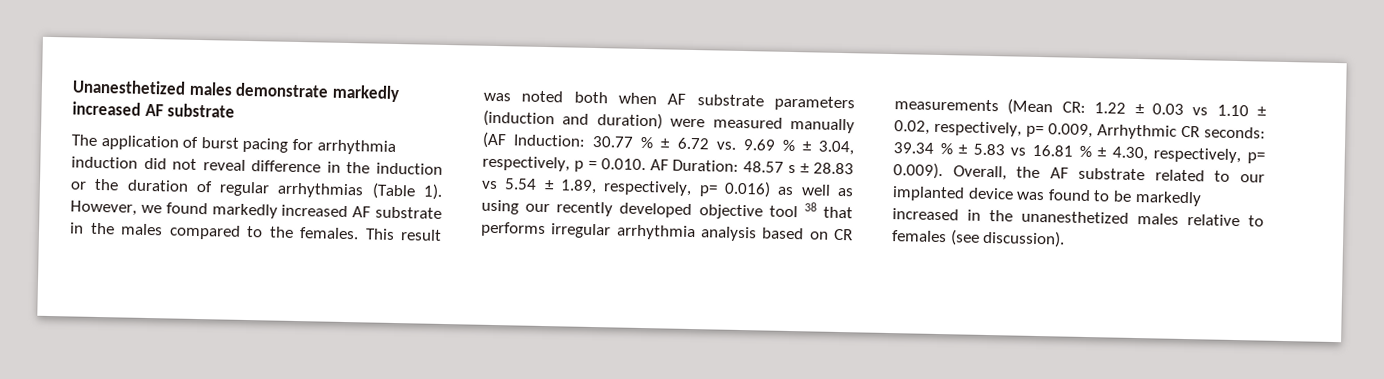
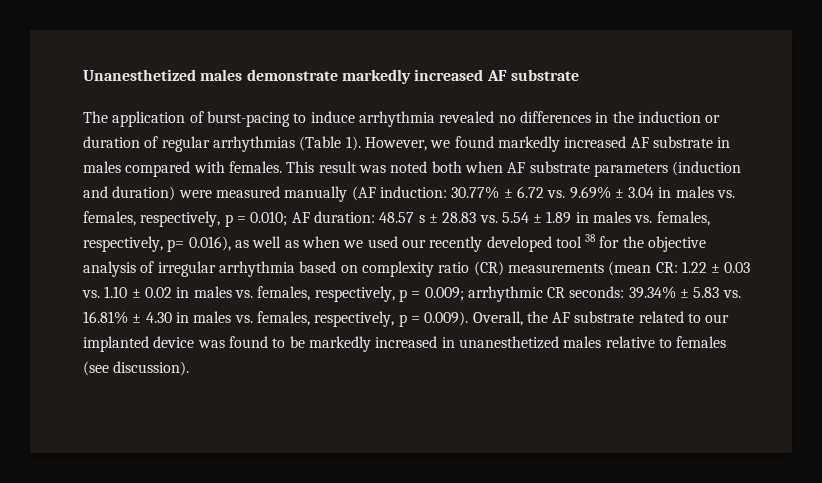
- The application of burst pacing for arrhythmia induction did not reveal difference in the induction or the duration of regular arrhythmias (Table 1).
+ The application of burst-pacing to induce arrhythmia revealed no differences in the induction or duration of regular arrhythmias (Table 1).
- However, we found markedly increased AF substrate in the males compared to the females.
+ However, we found markedly increased AF substrate in males compared with females.
- This result was noted both when AF substrate parameters (induction and duration) were measured manually (AF Induction: 30.77 % ± 6.72 vs. 9.69 % ± 3.04, respectively, p = 0.010. AF Duration:
+ This result was noted both when AF substrate parameters (induction and duration) were measured manually (AF induction: 30.77% ± 6.72 vs. 9.69% ± 3.04 in males vs. females, respectively, p = 0.010; AF duration:
- 48.57 s ± 28.83 vs 5.54 ± 1.89, respectively, p= 0.016) as well as using our recently developed objective tool 38 that performs irregular arrhythmia analysis based on CR measurements (Mean CR:
+ 48.57 s ± 28.83 vs. 5.54 ± 1.89 in males vs. females, respectively, p= 0.016), as well as when we used our recently developed tool 38 for the objective analysis of irregular arrhythmia based on complexity ratio (CR) measurements (mean CR:
- 1.22 ± 0.03 vs 1.10 ± 0.02, respectively, p= 0.009, Arrhythmic CR seconds: 39.34 % ± 5.83 vs 16.81 % ± 4.30, respectively, p= 0.009). Overall, the AF substrate related to our implanted device was found to be markedly increased in the unanesthetized males relative to females (see discussion).
+ 1.22 ± 0.03 vs. 1.10 ± 0.02 in males vs. females, respectively, p = 0.009; arrhythmic CR seconds: 39.34% ± 5.83 vs. 16.81% ± 4.30 in males vs. females, respectively, p = 0.009). Overall, the AF substrate related to our implanted device was found to be markedly increased in unanesthetized males relative to females (see discussion).

